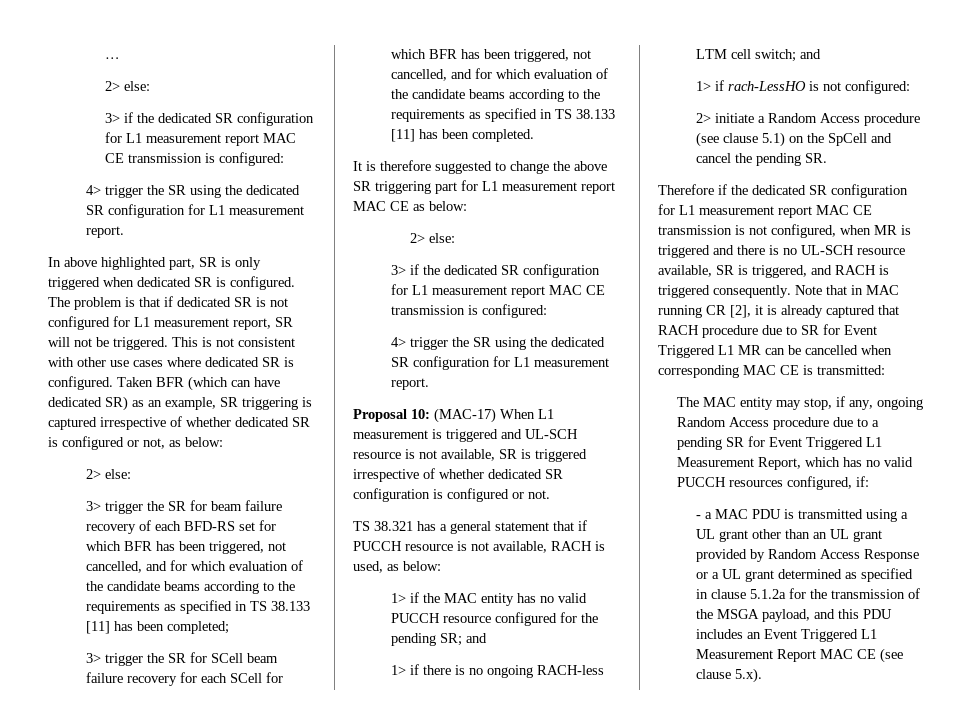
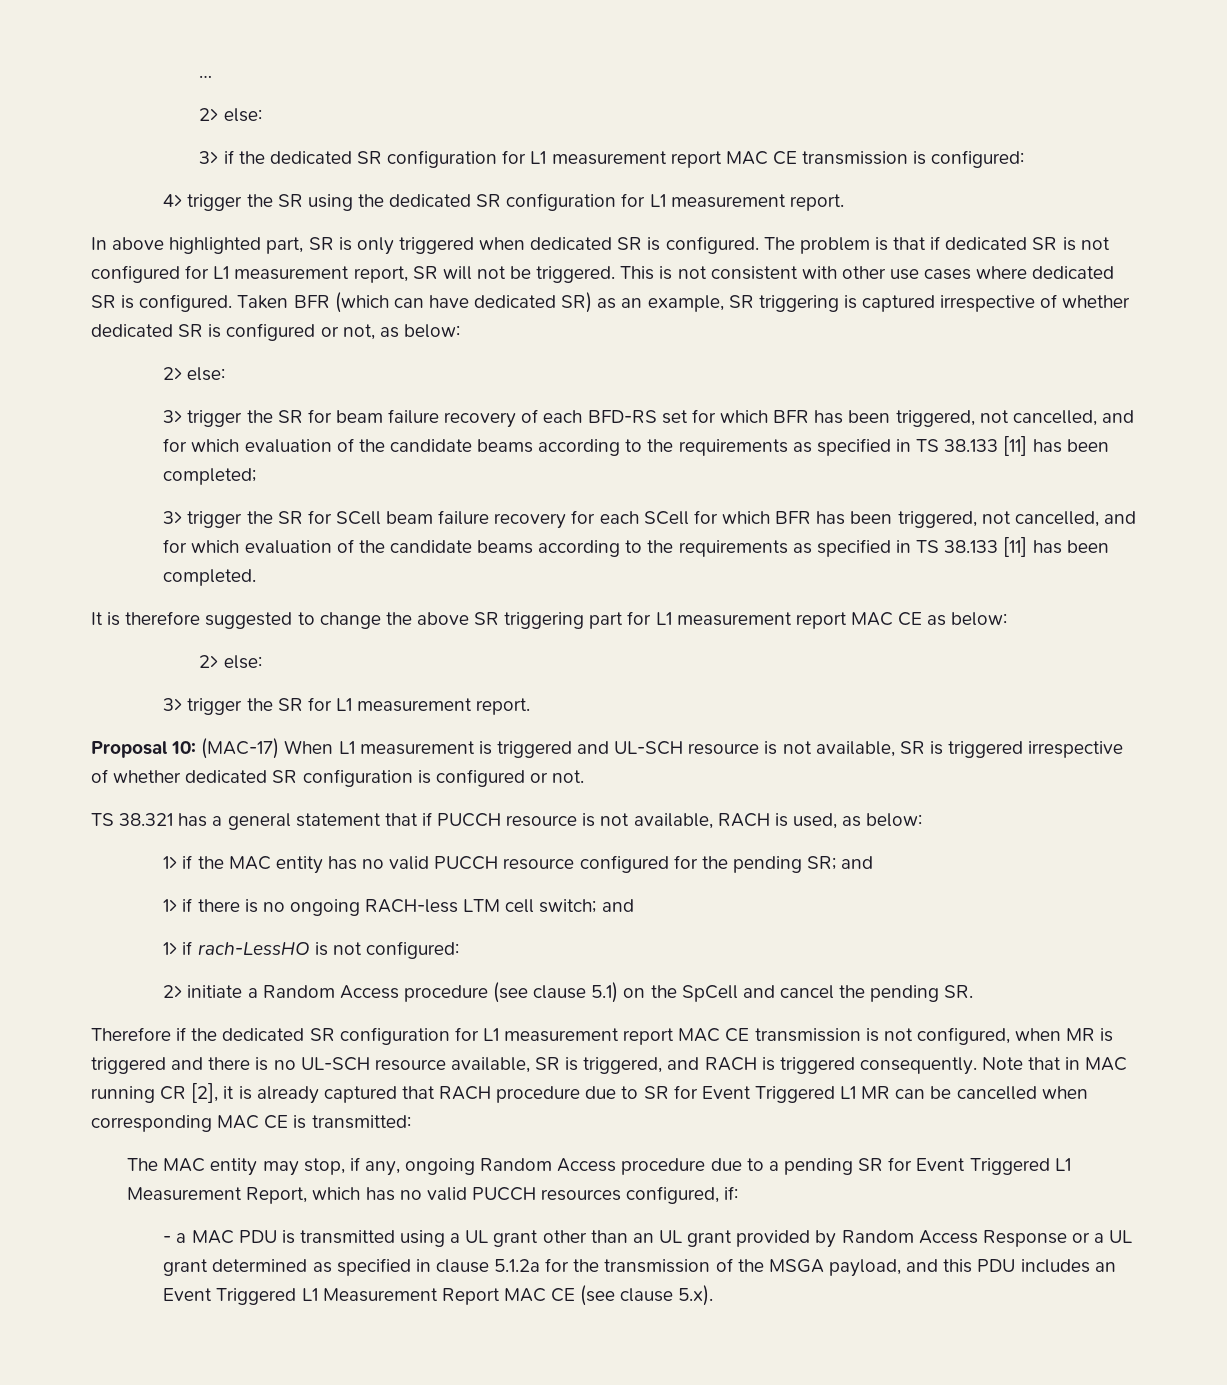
  It is therefore suggested to change the above SR triggering part for L1 measurement report MAC CE as below:
  2> else:
- 3> if the dedicated SR configuration for L1 measurement report MAC CE transmission is configured:
- 4> trigger the SR using the dedicated SR configuration for L1 measurement report.
+ 3> trigger the SR for L1 measurement report.

